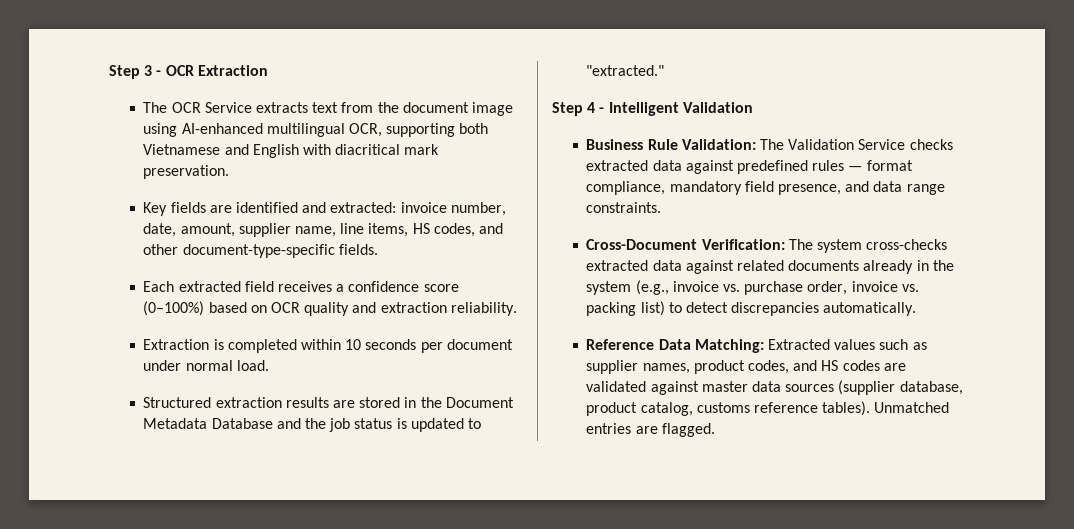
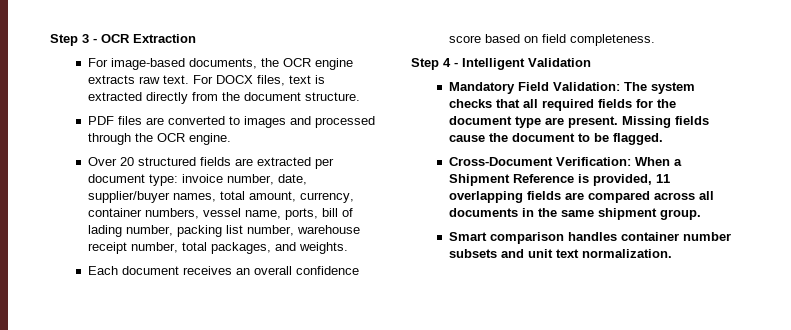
- The OCR Service extracts text from the document image using AI-enhanced multilingual OCR, supporting both Vietnamese and English with diacritical mark preservation.
- Key fields are identified and extracted: invoice number, date, amount, supplier name, line items, HS codes, and other document-type-specific fields.
- Each extracted field receives a confidence score (0–100%) based on OCR quality and extraction reliability.
- Extraction is completed within 10 seconds per document under normal load.
- Structured extraction results are stored in the Document Metadata Database and the job status is updated to "extracted."
+ For image-based documents, the OCR engine extracts raw text. For DOCX files, text is extracted directly from the document structure.
+ PDF files are converted to images and processed through the OCR engine.
+ Over 20 structured fields are extracted per document type: invoice number, date, supplier/buyer names, total amount, currency, container numbers, vessel name, ports, bill of lading number, packing list number, warehouse receipt number, total packages, and weights.
+ Each document receives an overall confidence score based on field completeness.
- Business Rule Validation: The Validation Service checks extracted data against predefined rules — format compliance, mandatory field presence, and data range constraints.
- Cross-Document Verification: The system cross-checks extracted data against related documents already in the system (e.g., invoice vs. purchase order, invoice vs. packing list) to detect discrepancies automatically.
- Reference Data Matching: Extracted values such as supplier names, product codes, and HS codes are validated against master data sources (supplier database, product catalog, customs reference tables). Unmatched entries are flagged.
+ Mandatory Field Validation: The system checks that all required fields for the document type are present. Missing fields cause the document to be flagged.
+ Cross-Document Verification: When a Shipment Reference is provided, 11 overlapping fields are compared across all documents in the same shipment group.
+ Smart comparison handles container number subsets and unit text normalization.

